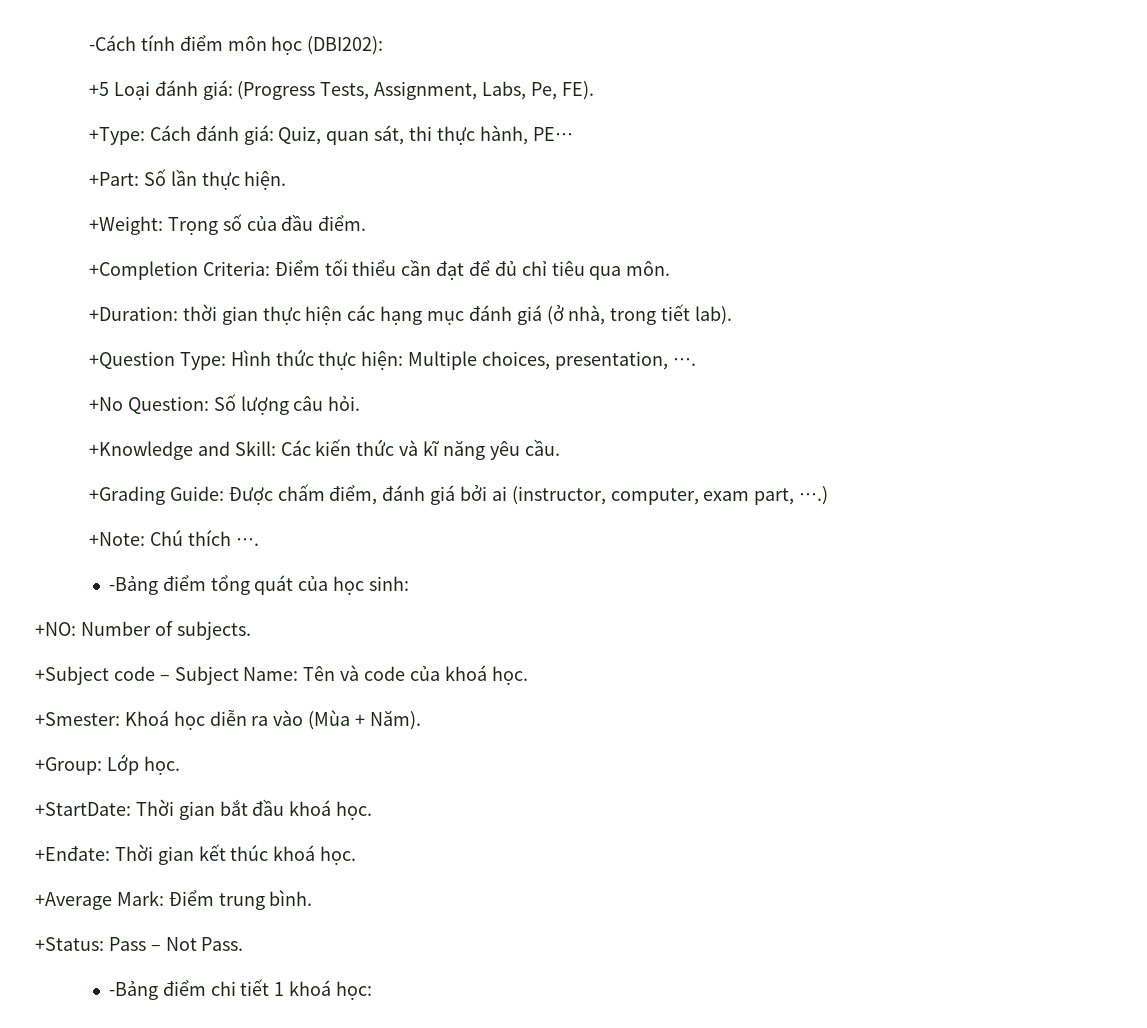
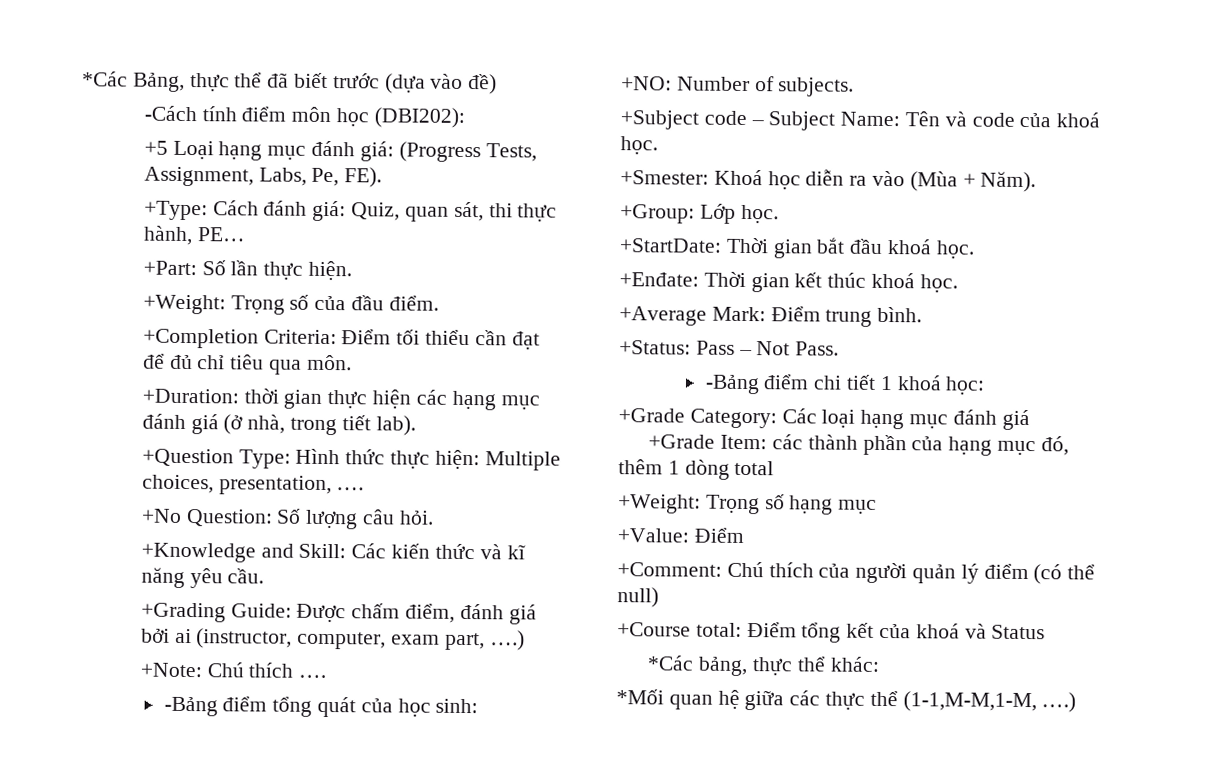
+ *Các Bảng, thực thể đã biết trước (dựa vào đề)
- +5 Loại đánh giá: (Progress Tests, Assignment, Labs, Pe, FE).
+ +5 Loại hạng mục đánh giá: (Progress Tests, Assignment, Labs, Pe, FE).
+ +Grade Category: Các loại hạng mục đánh giá
+ +Grade Item: các thành phần của hạng mục đó, thêm 1 dòng total
+ +Weight: Trọng số hạng mục
+ +Value: Điểm
+ +Comment: Chú thích của người quản lý điểm (có thể null)
+ +Course total: Điểm tổng kết của khoá và Status
+ *Các bảng, thực thể khác:
+ *Mối quan hệ giữa các thực thể (1-1,M-M,1-M, ….)

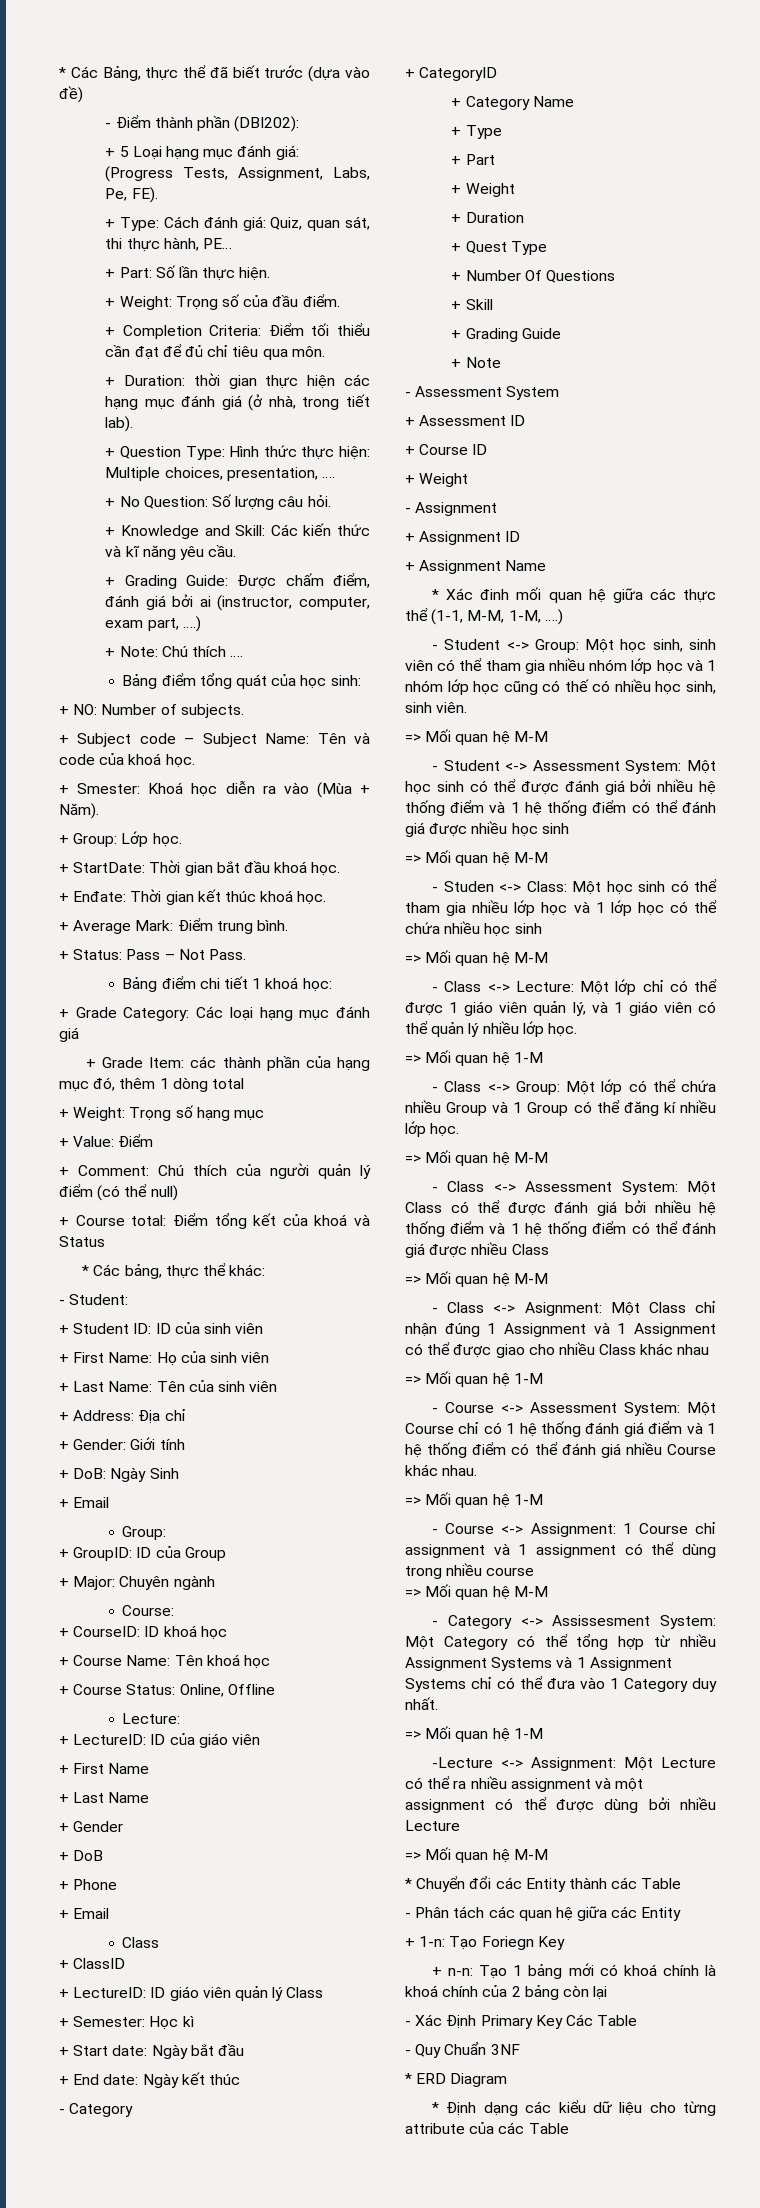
- *Các Bảng, thực thể đã biết trước (dựa vào đề)
+ * Các Bảng, thực thể đã biết trước (dựa vào đề)
- -Cách tính điểm môn học (DBI202):
+ - Điểm thành phần (DBI202):
- +5 Loại hạng mục đánh giá: (Progress Tests, Assignment, Labs, Pe, FE).
+ + 5 Loại hạng mục đánh giá: (Progress Tests, Assignment, Labs, Pe, FE).
- +Type: Cách đánh giá: Quiz, quan sát, thi thực hành, PE…
+ + Type: Cách đánh giá: Quiz, quan sát, thi thực hành, PE…
- +Part: Số lần thực hiện.
+ + Part: Số lần thực hiện.
- +Weight: Trọng số của đầu điểm.
+ + Weight: Trọng số của đầu điểm.
- +Completion Criteria: Điểm tối thiểu cần đạt để đủ chỉ tiêu qua môn.
+ + Completion Criteria: Điểm tối thiểu cần đạt để đủ chỉ tiêu qua môn.
- +Duration: thời gian thực hiện các hạng mục đánh giá (ở nhà, trong tiết lab).
+ + Duration: thời gian thực hiện các hạng mục đánh giá (ở nhà, trong tiết lab).
- +Question Type: Hình thức thực hiện: Multiple choices, presentation, ….
+ + Question Type: Hình thức thực hiện: Multiple choices, presentation, ….
- +No Question: Số lượng câu hỏi.
+ + No Question: Số lượng câu hỏi.
- +Knowledge and Skill: Các kiến thức và kĩ năng yêu cầu.
+ + Knowledge and Skill: Các kiến thức và kĩ năng yêu cầu.
- +Grading Guide: Được chấm điểm, đánh giá bởi ai (instructor, computer, exam part, ….)
+ + Grading Guide: Được chấm điểm, đánh giá bởi ai (instructor, computer, exam part, ….)
- +Note: Chú thích ….
+ + Note: Chú thích ….
- -Bảng điểm tổng quát của học sinh:
+ Bảng điểm tổng quát của học sinh:
- +NO: Number of subjects.
+ + NO: Number of subjects.
- +Subject code – Subject Name: Tên và code của khoá học.
+ + Subject code – Subject Name: Tên và code của khoá học.
- +Smester: Khoá học diễn ra vào (Mùa + Năm).
+ + Smester: Khoá học diễn ra vào (Mùa + Năm).
- +Group: Lớp học.
+ + Group: Lớp học.
- +StartDate: Thời gian bắt đầu khoá học.
+ + StartDate: Thời gian bắt đầu khoá học.
- +Enđate: Thời gian kết thúc khoá học.
+ + Enđate: Thời gian kết thúc khoá học.
- +Average Mark: Điểm trung bình.
+ + Average Mark: Điểm trung bình.
- +Status: Pass – Not Pass.
+ + Status: Pass – Not Pass.
- -Bảng điểm chi tiết 1 khoá học:
+ Bảng điểm chi tiết 1 khoá học:
- +Grade Category: Các loại hạng mục đánh giá
+ + Grade Category: Các loại hạng mục đánh giá
- +Grade Item: các thành phần của hạng mục đó, thêm 1 dòng total
+ + Grade Item: các thành phần của hạng mục đó, thêm 1 dòng total
- +Weight: Trọng số hạng mục
+ + Weight: Trọng số hạng mục
- +Value: Điểm
+ + Value: Điểm
- +Comment: Chú thích của người quản lý điểm (có thể null)
+ + Comment: Chú thích của người quản lý điểm (có thể null)
- +Course total: Điểm tổng kết của khoá và Status
+ + Course total: Điểm tổng kết của khoá và Status
- *Các bảng, thực thể khác:
+ * Các bảng, thực thể khác:
- *Mối quan hệ giữa các thực thể (1-1,M-M,1-M, ….)
+ - Student:
+ + Student ID: ID của sinh viên
+ + First Name: Họ của sinh viên
+ + Last Name: Tên của sinh viên
+ + Address: Địa chỉ
+ + Gender: Giới tính
+ + DoB: Ngày Sinh
+ + Email
+ Group:
+ + GroupID: ID của Group
+ + Major: Chuyên ngành
+ Course:
+ + CourseID: ID khoá học
+ + Course Name: Tên khoá học
+ + Course Status: Online, Offline
+ Lecture:
+ + LectureID: ID của giáo viên
+ + First Name
+ + Last Name
+ + Gender
+ + DoB
+ + Phone
+ + Email
+ Class
+ + ClassID
+ + LectureID: ID giáo viên quản lý Class
+ + Semester: Học kì
+ + Start date: Ngày bắt đầu
+ + End date: Ngày kết thúc
+ - Category
+ + CategoryID
+ + Category Name
+ + Type
+ + Part
+ + Weight
+ + Duration
+ + Quest Type
+ + Number Of Questions
+ + Skill
+ + Grading Guide
+ + Note
+ - Assessment System
+ + Assessment ID
+ + Course ID
+ + Weight
+ - Assignment
+ + Assignment ID
+ + Assignment Name
+ * Xác đinh mối quan hệ giữa các thực thể (1-1, M-M, 1-M, ….)
+ - Student <-> Group: Một học sinh, sinh viên có thể tham gia nhiều nhóm lớp học và 1 nhóm lớp học cũng có thế có nhiều học sinh, sinh viên.
+ => Mối quan hệ M-M
+ - Student <-> Assessment System: Một học sinh có thể được đánh giá bởi nhiều hệ thống điểm và 1 hệ thống điểm có thể đánh giá được nhiều học sinh
+ => Mối quan hệ M-M
+ - Studen <-> Class: Một học sinh có thể tham gia nhiều lớp học và 1 lớp học có thể chứa nhiều học sinh
+ => Mối quan hệ M-M
+ - Class <-> Lecture: Một lớp chỉ có thể được 1 giáo viên quản lý, và 1 giáo viên có thể quản lý nhiều lớp học.
+ => Mối quan hệ 1-M
+ - Class <-> Group: Một lớp có thể chứa nhiều Group và 1 Group có thể đăng kí nhiều lớp học.
+ => Mối quan hệ M-M
+ - Class <-> Assessment System: Một Class có thể được đánh giá bởi nhiều hệ thống điểm và 1 hệ thống điểm có thể đánh giá được nhiều Class
+ => Mối quan hệ M-M
+ - Class <-> Asignment: Một Class chỉ nhận đúng 1 Assignment và 1 Assignment có thể được giao cho nhiều Class khác nhau
+ => Mối quan hệ 1-M
+ - Course <-> Assessment System: Một Course chỉ có 1 hệ thống đánh giá điểm và 1 hệ thống điểm có thể đánh giá nhiều Course khác nhau.
+ => Mối quan hệ 1-M
+ - Course <-> Assignment: 1 Course chỉ assignment và 1 assignment có thể dùng trong nhiều course
+ => Mối quan hệ M-M
+ - Category <-> Assissesment System: Một Category có thể tổng hợp từ nhiều Assignment Systems và 1 Assignment Systems chỉ có thể đưa vào 1 Category duy nhất.
+ => Mối quan hệ 1-M
+ -Lecture <-> Assignment: Một Lecture có thể ra nhiều assignment và một assignment có thể được dùng bởi nhiều Lecture
+ => Mối quan hệ M-M
+ * Chuyển đổi các Entity thành các Table
+ - Phân tách các quan hệ giữa các Entity
+ + 1-n: Tạo Foriegn Key
+ + n-n: Tạo 1 bảng mới có khoá chính là khoá chính của 2 bảng còn lại
+ - Xác Định Primary Key Các Table
+ - Quy Chuẩn 3NF
+ * ERD Diagram
+ * Định dạng các kiểu dữ liệu cho từng attribute của các Table

